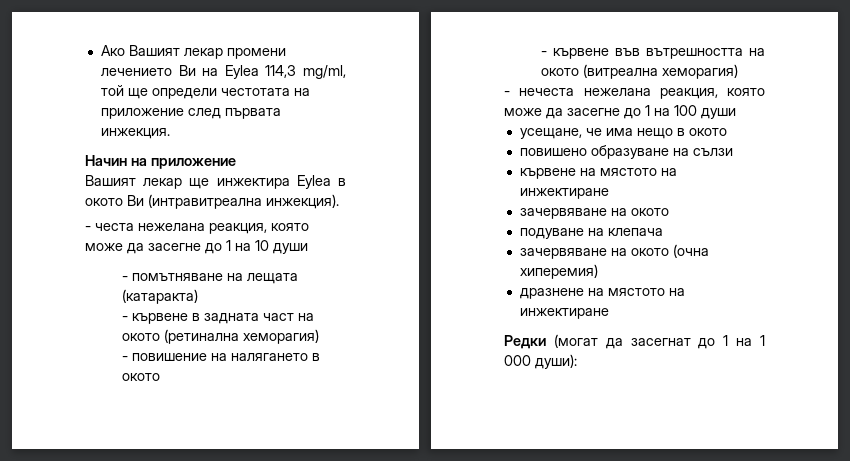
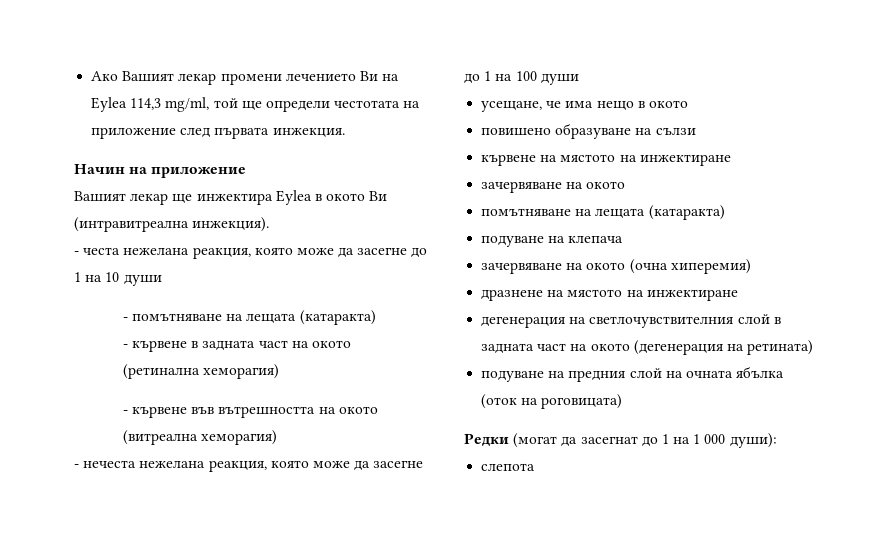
- - повишение на налягането в окото
  кървене на мястото на инжектиране
  зачервяване на окото
+ помътняване на лещата (катаракта)
+ дегенерация на светлочувствителния слой в задната част на окото (дегенерация на ретината)
+ подуване на предния слой на очната ябълка (оток на роговицата)
+ слепота

